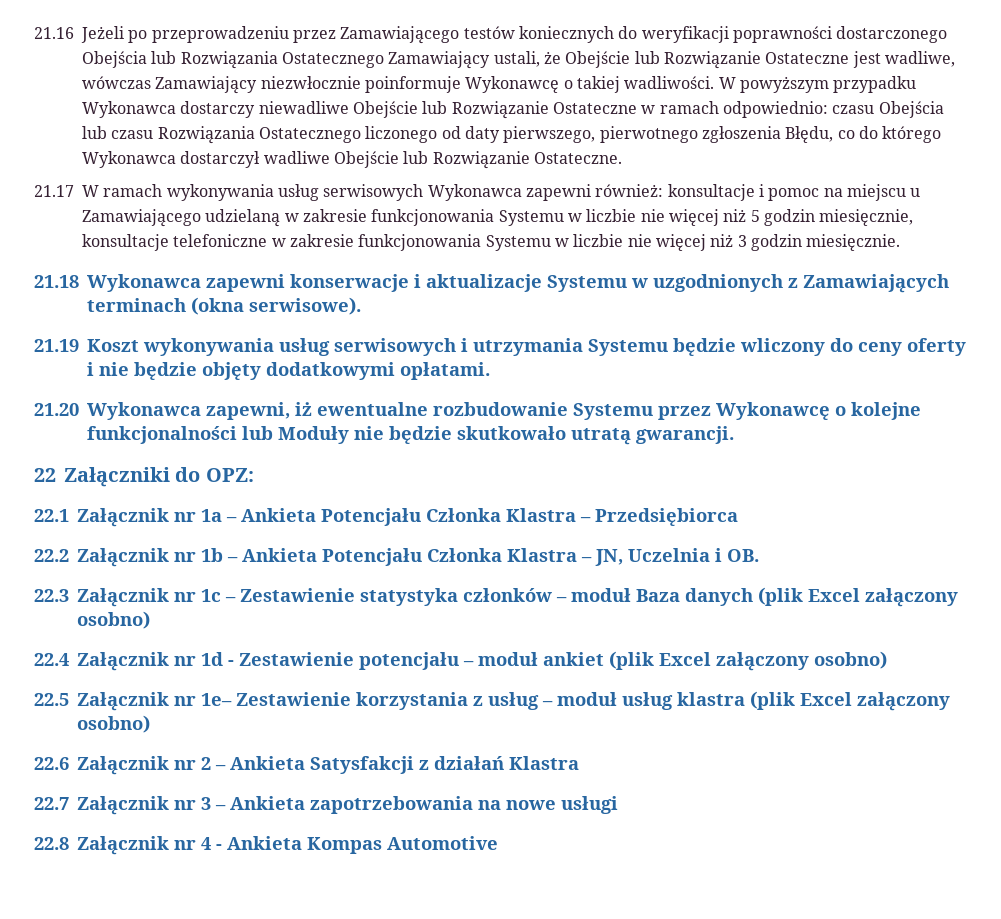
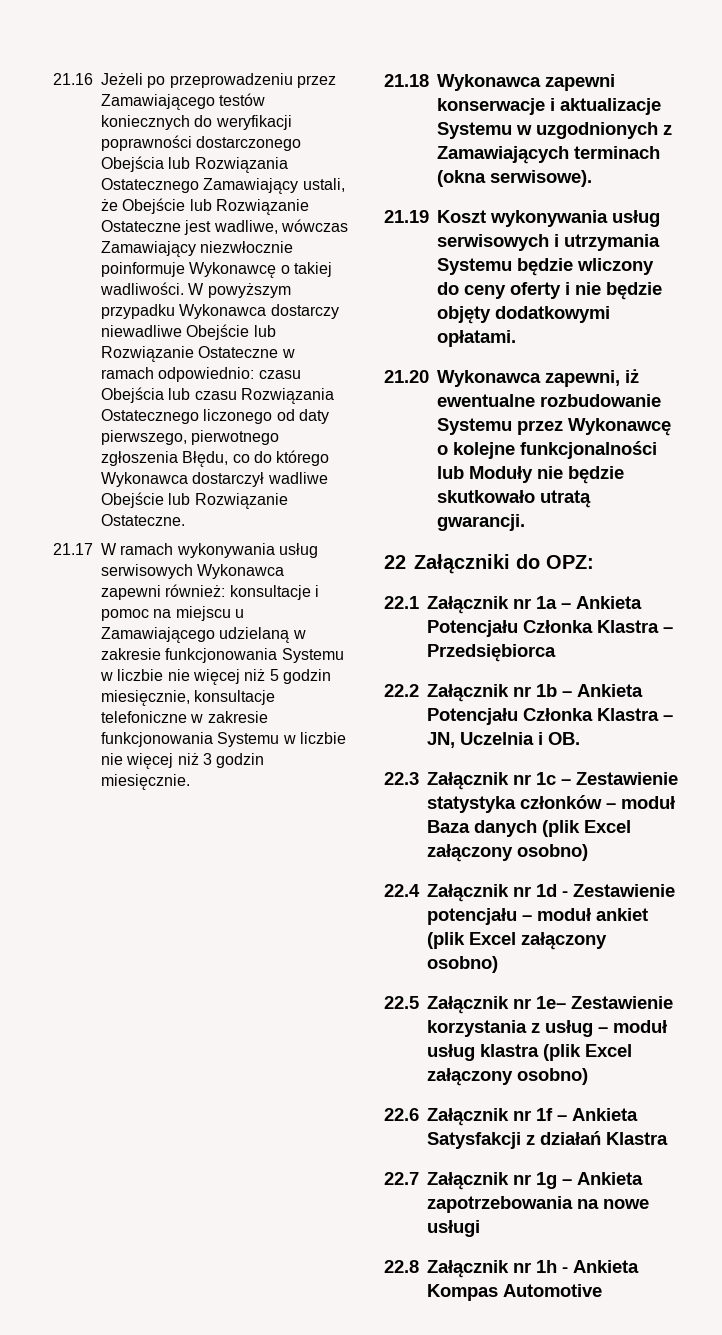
- 22.6 Załącznik nr 2 – Ankieta Satysfakcji z działań Klastra
+ 22.6 Załącznik nr 1f – Ankieta Satysfakcji z działań Klastra
- 22.7 Załącznik nr 3 – Ankieta zapotrzebowania na nowe usługi
+ 22.7 Załącznik nr 1g – Ankieta zapotrzebowania na nowe usługi
- 22.8 Załącznik nr 4 - Ankieta Kompas Automotive
+ 22.8 Załącznik nr 1h - Ankieta Kompas Automotive

